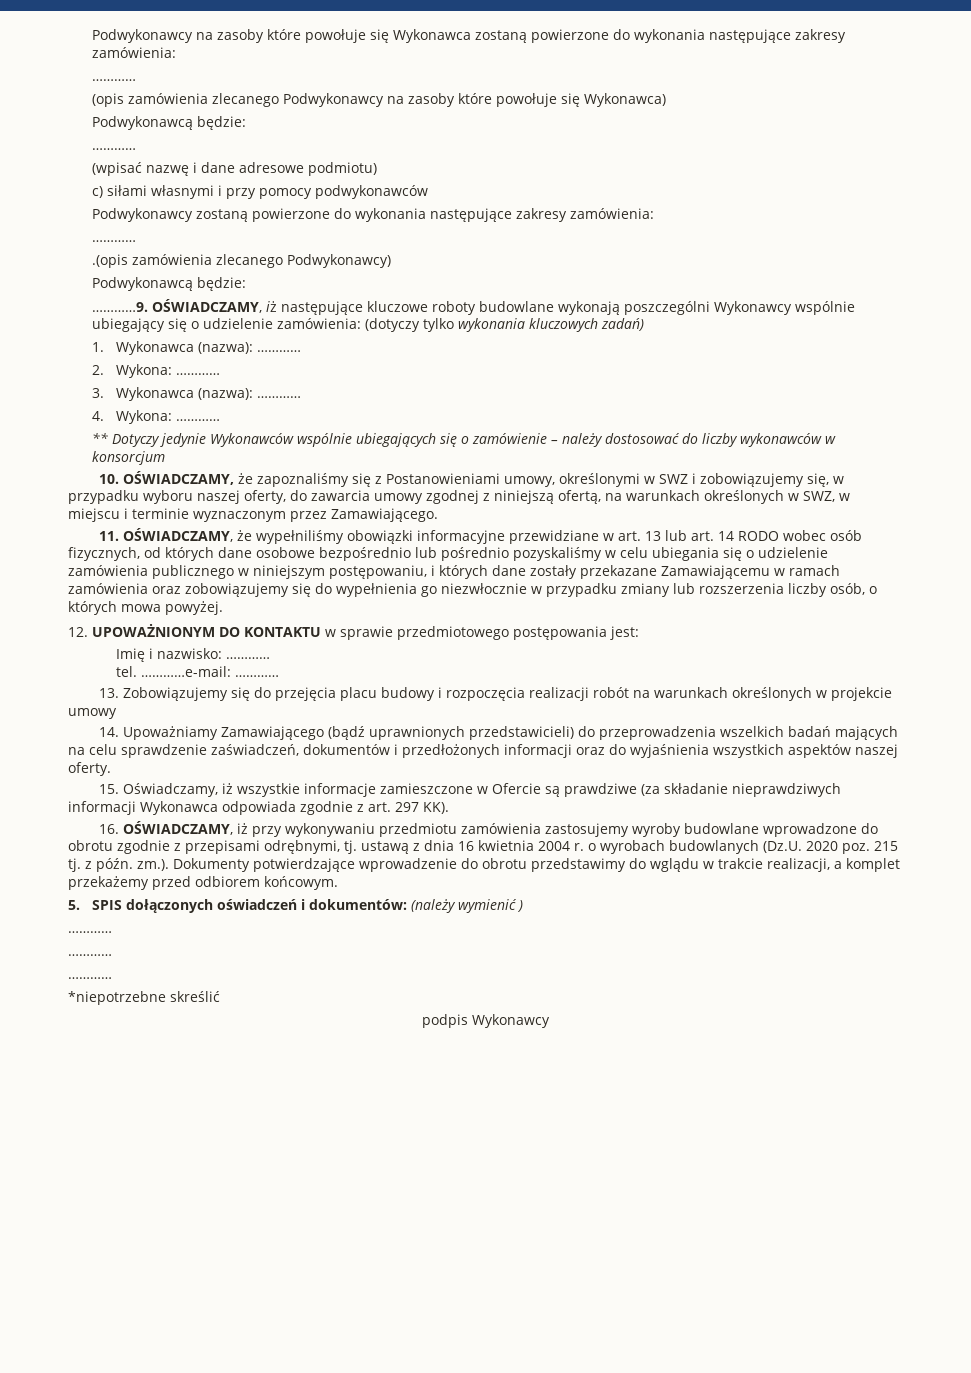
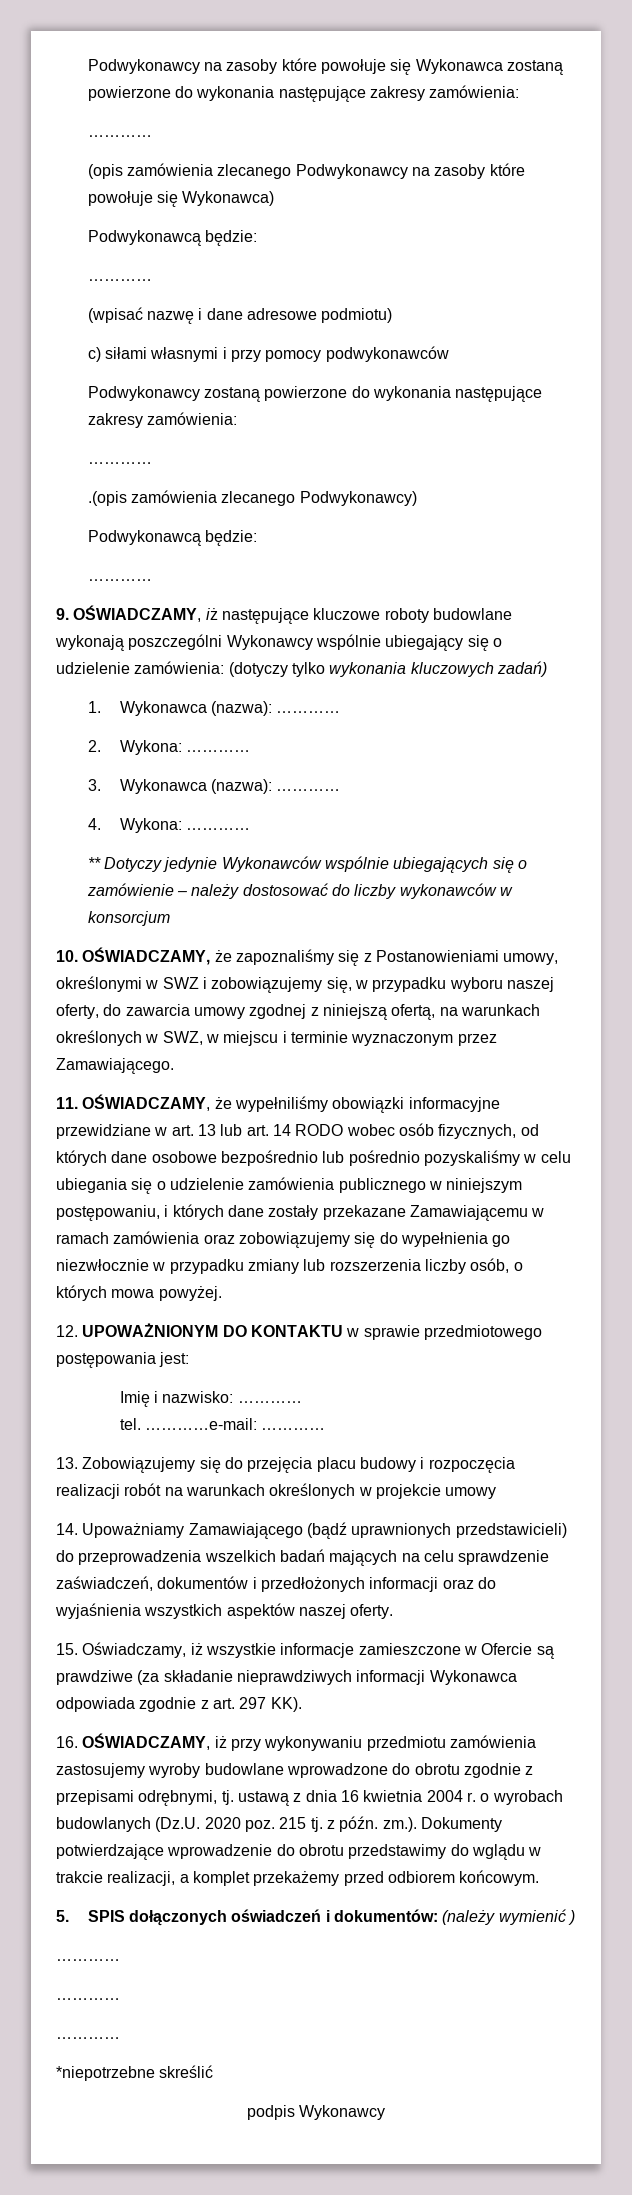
  .(opis zamówienia zlecanego Podwykonawcy)
  Podwykonawcą będzie:
- …………9. OŚWIADCZAMY, iż następujące kluczowe roboty budowlane wykonają poszczególni Wykonawcy wspólnie ubiegający się o udzielenie zamówienia: (dotyczy tylko wykonania kluczowych zadań)
+ …………
+ 9. OŚWIADCZAMY, iż następujące kluczowe roboty budowlane wykonają poszczególni Wykonawcy wspólnie ubiegający się o udzielenie zamówienia: (dotyczy tylko wykonania kluczowych zadań)

